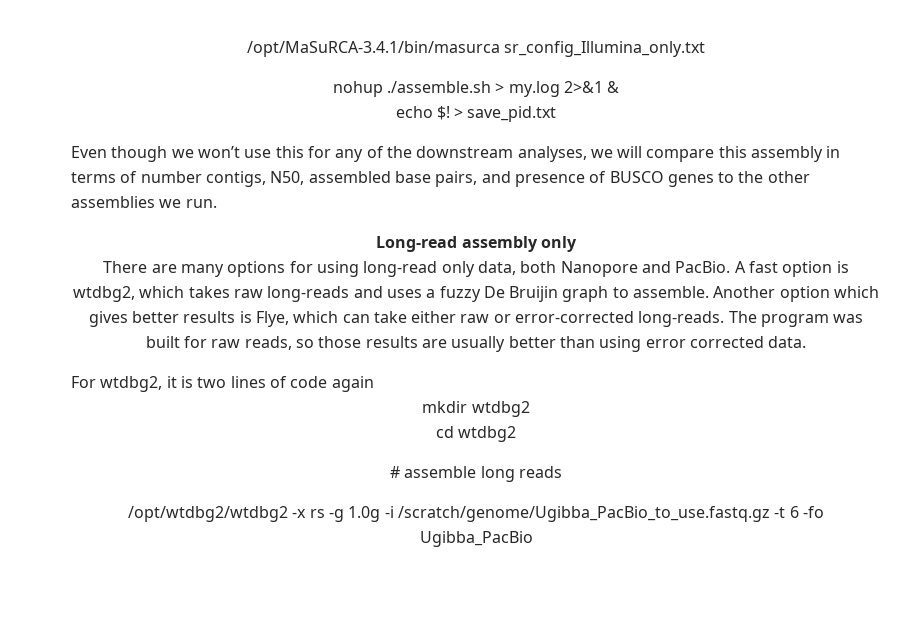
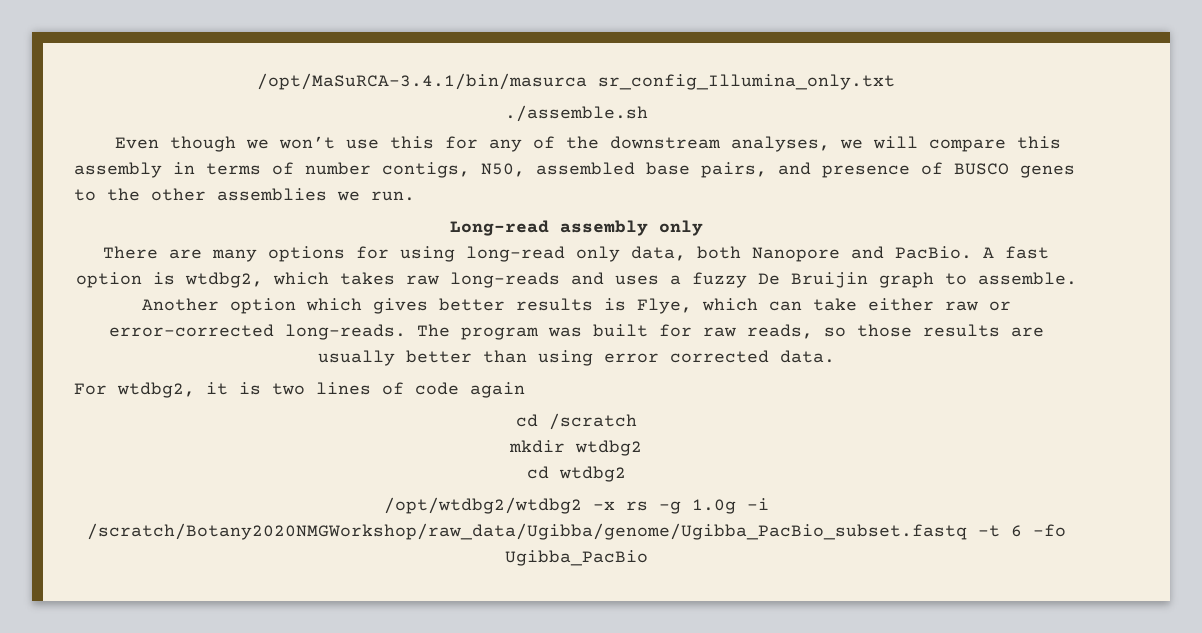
- nohup ./assemble.sh > my.log 2>&1 &
- echo $! > save_pid.txt
+ ./assemble.sh
+ cd /scratch
- # assemble long reads
- /opt/wtdbg2/wtdbg2 -x rs -g 1.0g -i /scratch/genome/Ugibba_PacBio_to_use.fastq.gz -t 6 -fo Ugibba_PacBio
+ /opt/wtdbg2/wtdbg2 -x rs -g 1.0g -i /scratch/Botany2020NMGWorkshop/raw_data/Ugibba/genome/Ugibba_PacBio_subset.fastq -t 6 -fo Ugibba_PacBio

